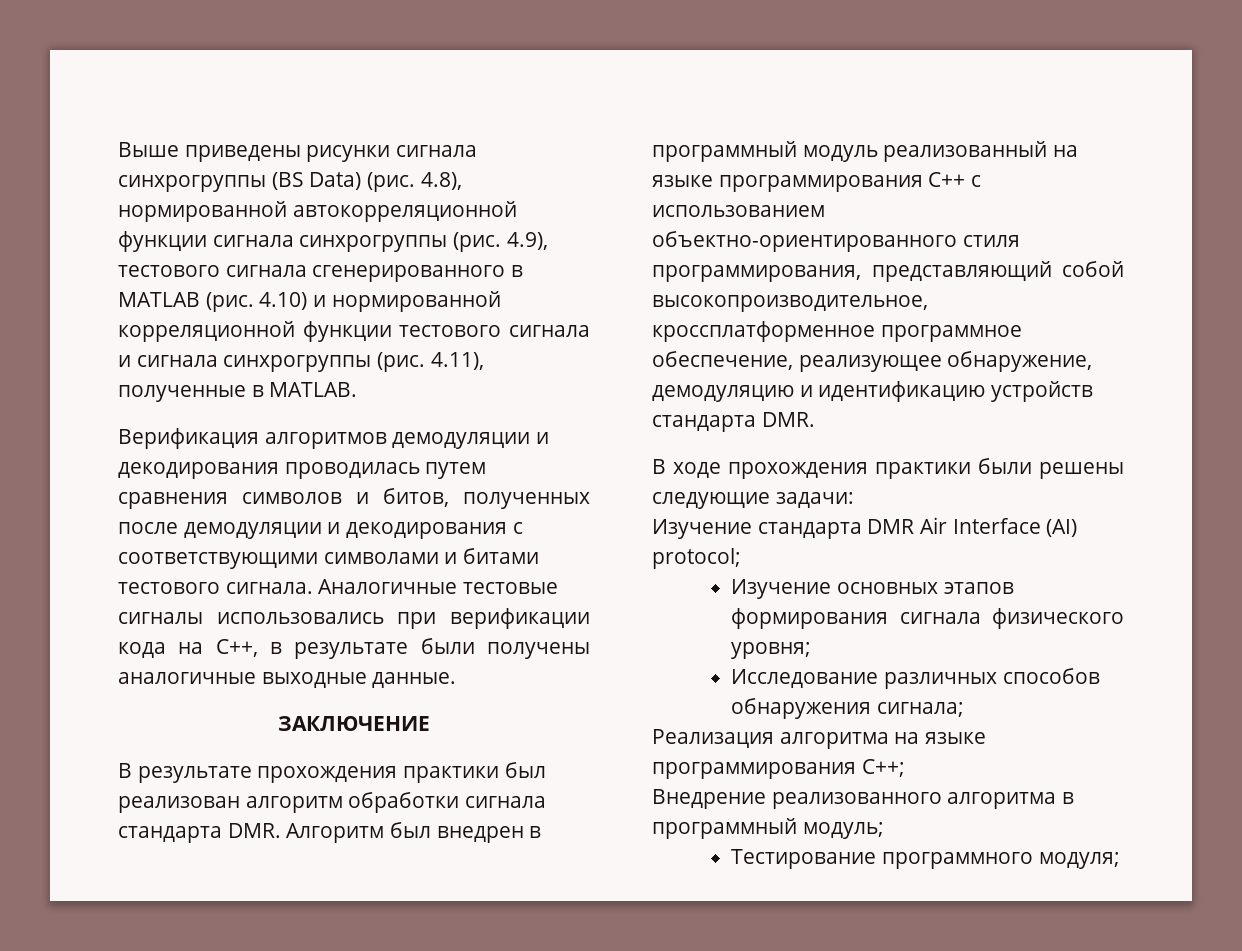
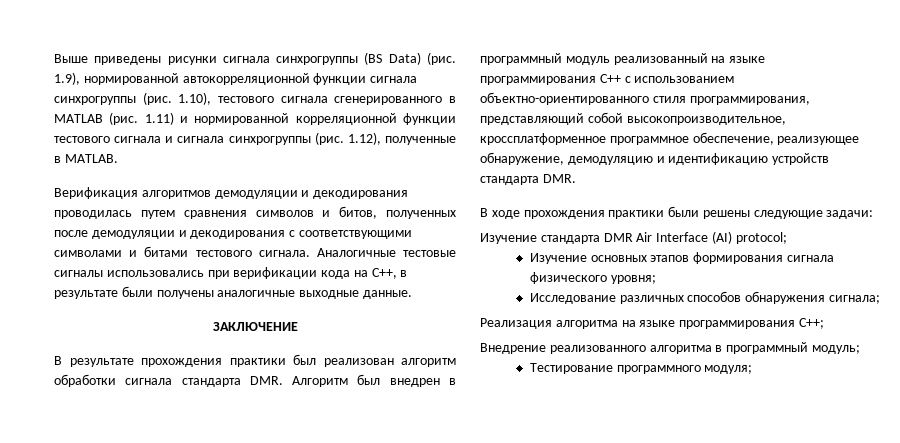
- 4.8), нормированной автокорреляционной функции сигнала синхрогруппы (рис.
+ 1.9), нормированной автокорреляционной функции сигнала синхрогруппы (рис.
- 4.9), тестового сигнала сгенерированного в MATLAB (рис.
+ 1.10), тестового сигнала сгенерированного в MATLAB (рис.
- 4.10) и нормированной корреляционной функции тестового сигнала и сигнала синхрогруппы (рис.
+ 1.11) и нормированной корреляционной функции тестового сигнала и сигнала синхрогруппы (рис.
- 4.11), полученные в MATLAB.
+ 1.12), полученные в MATLAB.

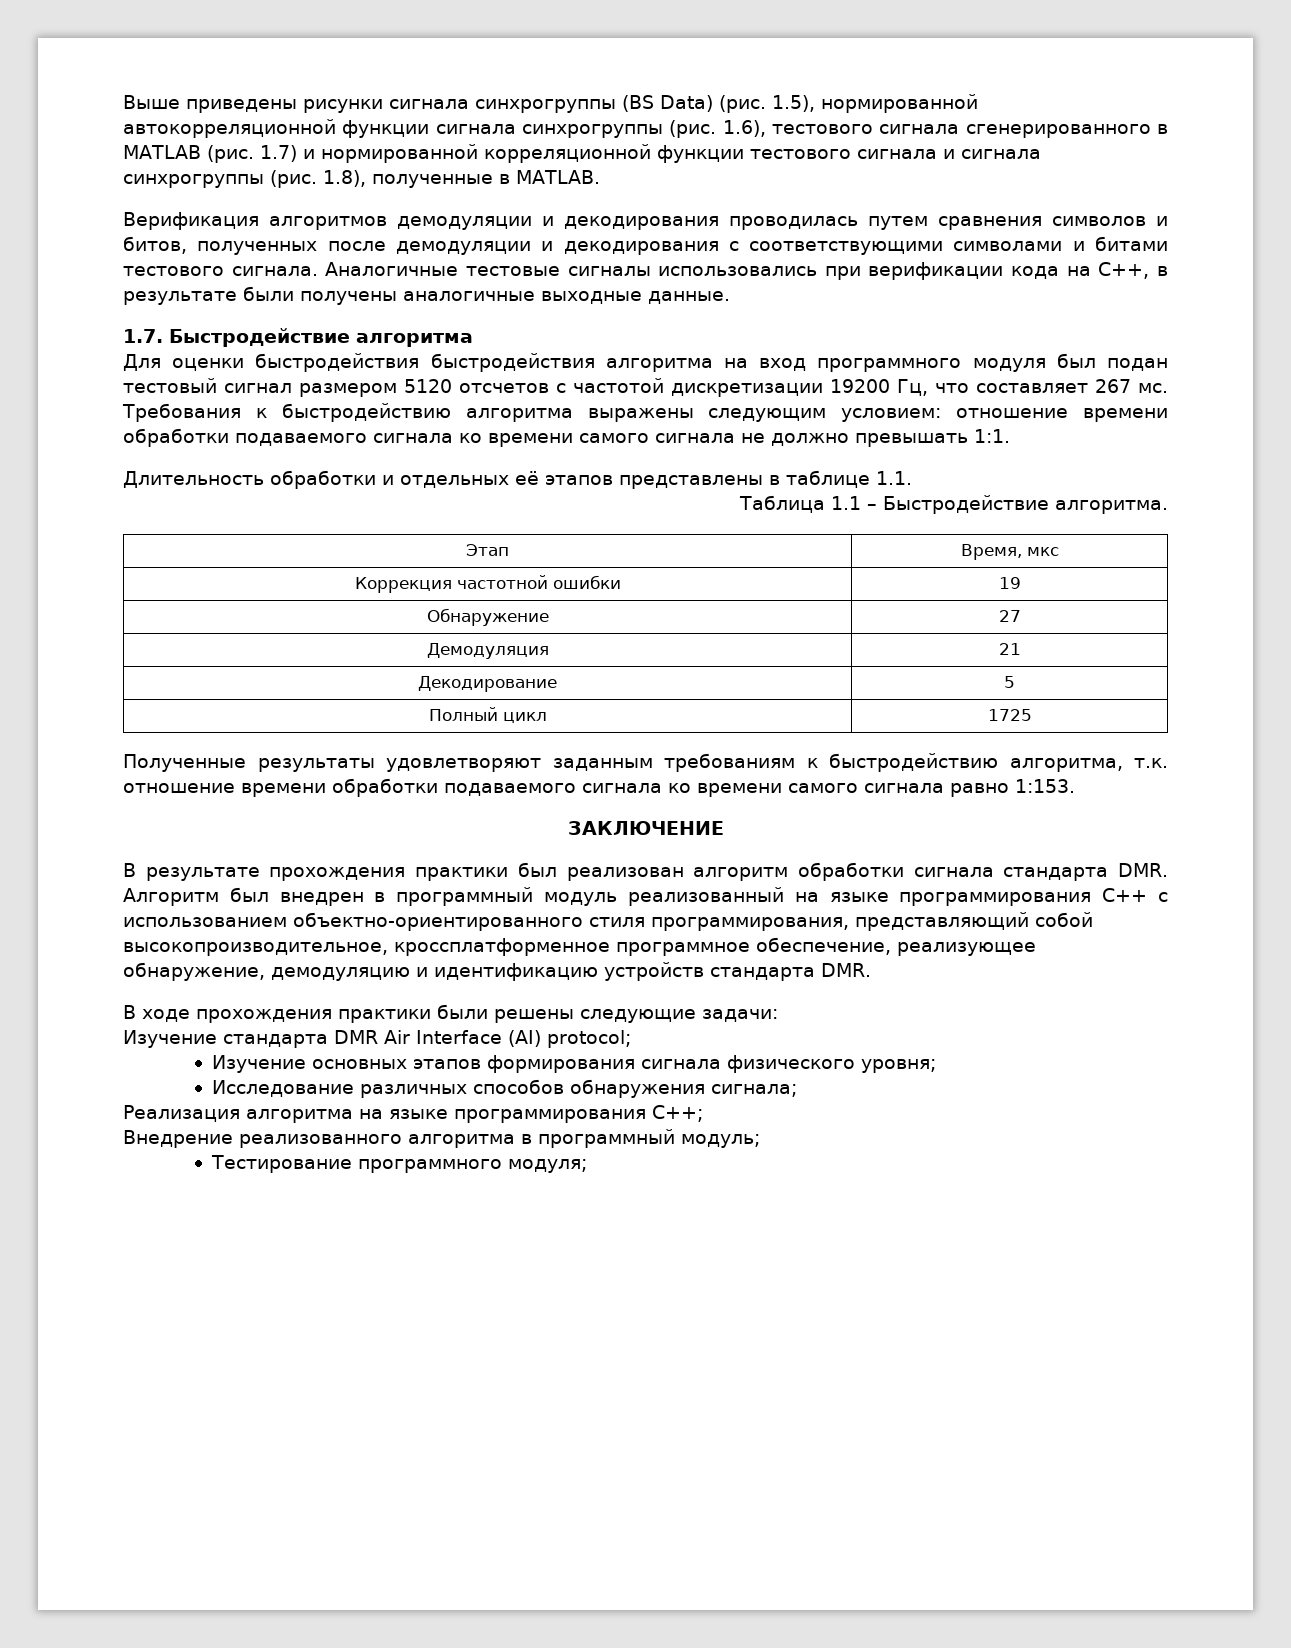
- 1.9), нормированной автокорреляционной функции сигнала синхрогруппы (рис.
+ 1.5), нормированной автокорреляционной функции сигнала синхрогруппы (рис.
- 1.10), тестового сигнала сгенерированного в MATLAB (рис.
+ 1.6), тестового сигнала сгенерированного в MATLAB (рис.
- 1.11) и нормированной корреляционной функции тестового сигнала и сигнала синхрогруппы (рис.
+ 1.7) и нормированной корреляционной функции тестового сигнала и сигнала синхрогруппы (рис.
- 1.12), полученные в MATLAB.
+ 1.8), полученные в MATLAB.
+ 1.7. Быстродействие алгоритма
+ Для оценки быстродействия быстродействия алгоритма на вход программного модуля был подан тестовый сигнал размером 5120 отсчетов с частотой дискретизации 19200 Гц, что составляет 267 мс. Требования к быстродействию алгоритма выражены следующим условием: отношение времени обработки подаваемого сигнала ко времени самого сигнала не должно превышать 1:1.
+ Длительность обработки и отдельных её этапов представлены в таблице 1.1.
+ Таблица 1.1 – Быстродействие алгоритма.
+ Этап | Время, мкс
+ Коррекция частотной ошибки | 19
+ Обнаружение | 27
+ Демодуляция | 21
+ Декодирование | 5
+ Полный цикл | 1725
+ Полученные результаты удовлетворяют заданным требованиям к быстродействию алгоритма, т.к. отношение времени обработки подаваемого сигнала ко времени самого сигнала равно 1:153.

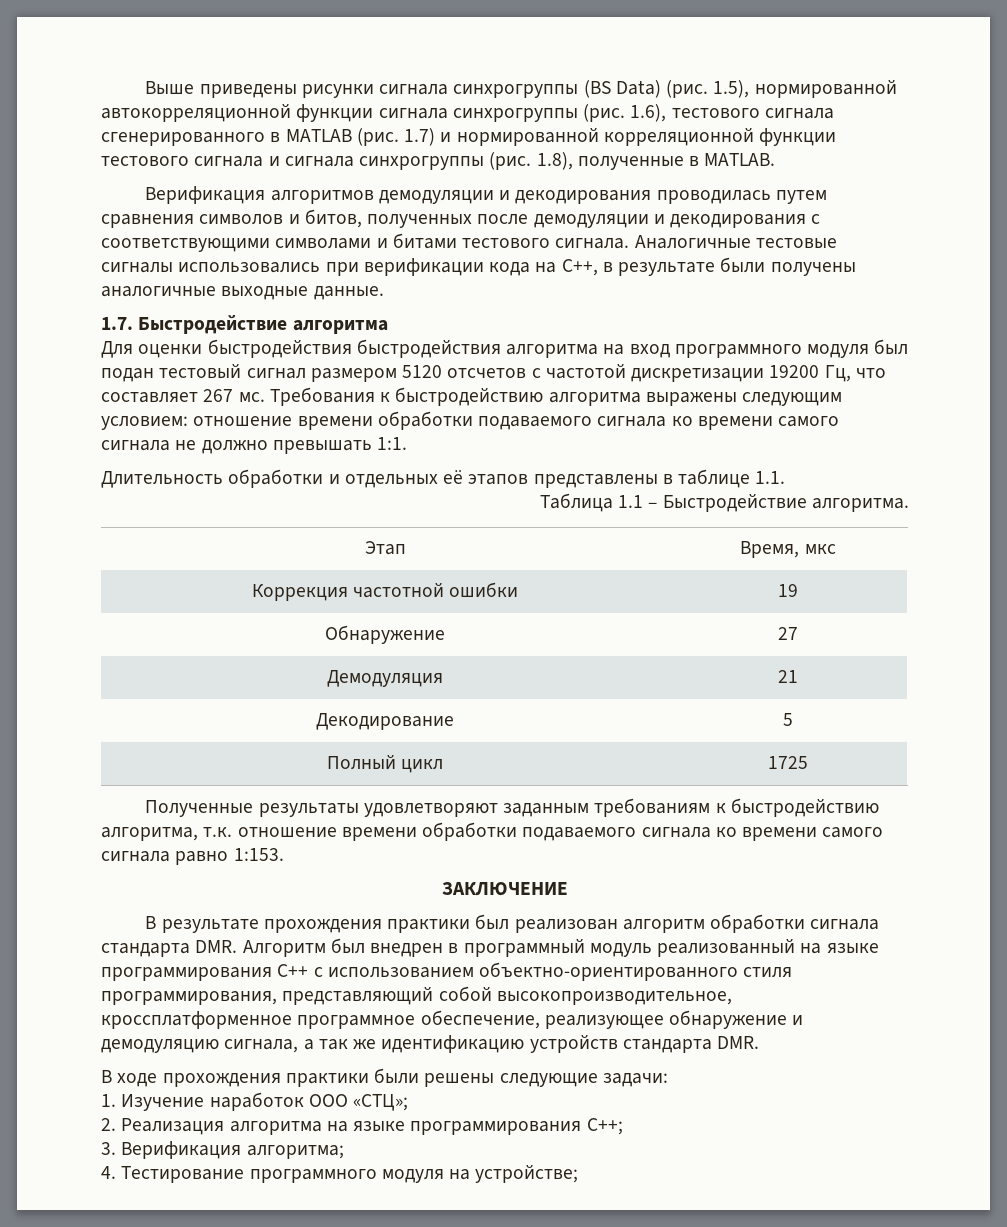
- В результате прохождения практики был реализован алгоритм обработки сигнала стандарта DMR. Алгоритм был внедрен в программный модуль реализованный на языке программирования С++ с использованием объектно-ориентированного стиля программирования, представляющий собой высокопроизводительное, кроссплатформенное программное обеспечение, реализующее обнаружение, демодуляцию и идентификацию устройств стандарта DMR.
+ В результате прохождения практики был реализован алгоритм обработки сигнала стандарта DMR. Алгоритм был внедрен в программный модуль реализованный на языке программирования С++ с использованием объектно-ориентированного стиля программирования, представляющий собой высокопроизводительное, кроссплатформенное программное обеспечение, реализующее обнаружение и демодуляцию сигнала, а так же идентификацию устройств стандарта DMR.
- Изучение стандарта DMR Air Interface (AI) protocol;
- Изучение основных этапов формирования сигнала физического уровня;
- Исследование различных способов обнаружения сигнала;
- Реализация алгоритма на языке программирования С++;
+ 1. Изучение наработок ООО «СТЦ»;
+ 2. Реализация алгоритма на языке программирования С++;
- Внедрение реализованного алгоритма в программный модуль;
- Тестирование программного модуля;
+ 3. Верификация алгоритма;
+ 4. Тестирование программного модуля на устройстве;

